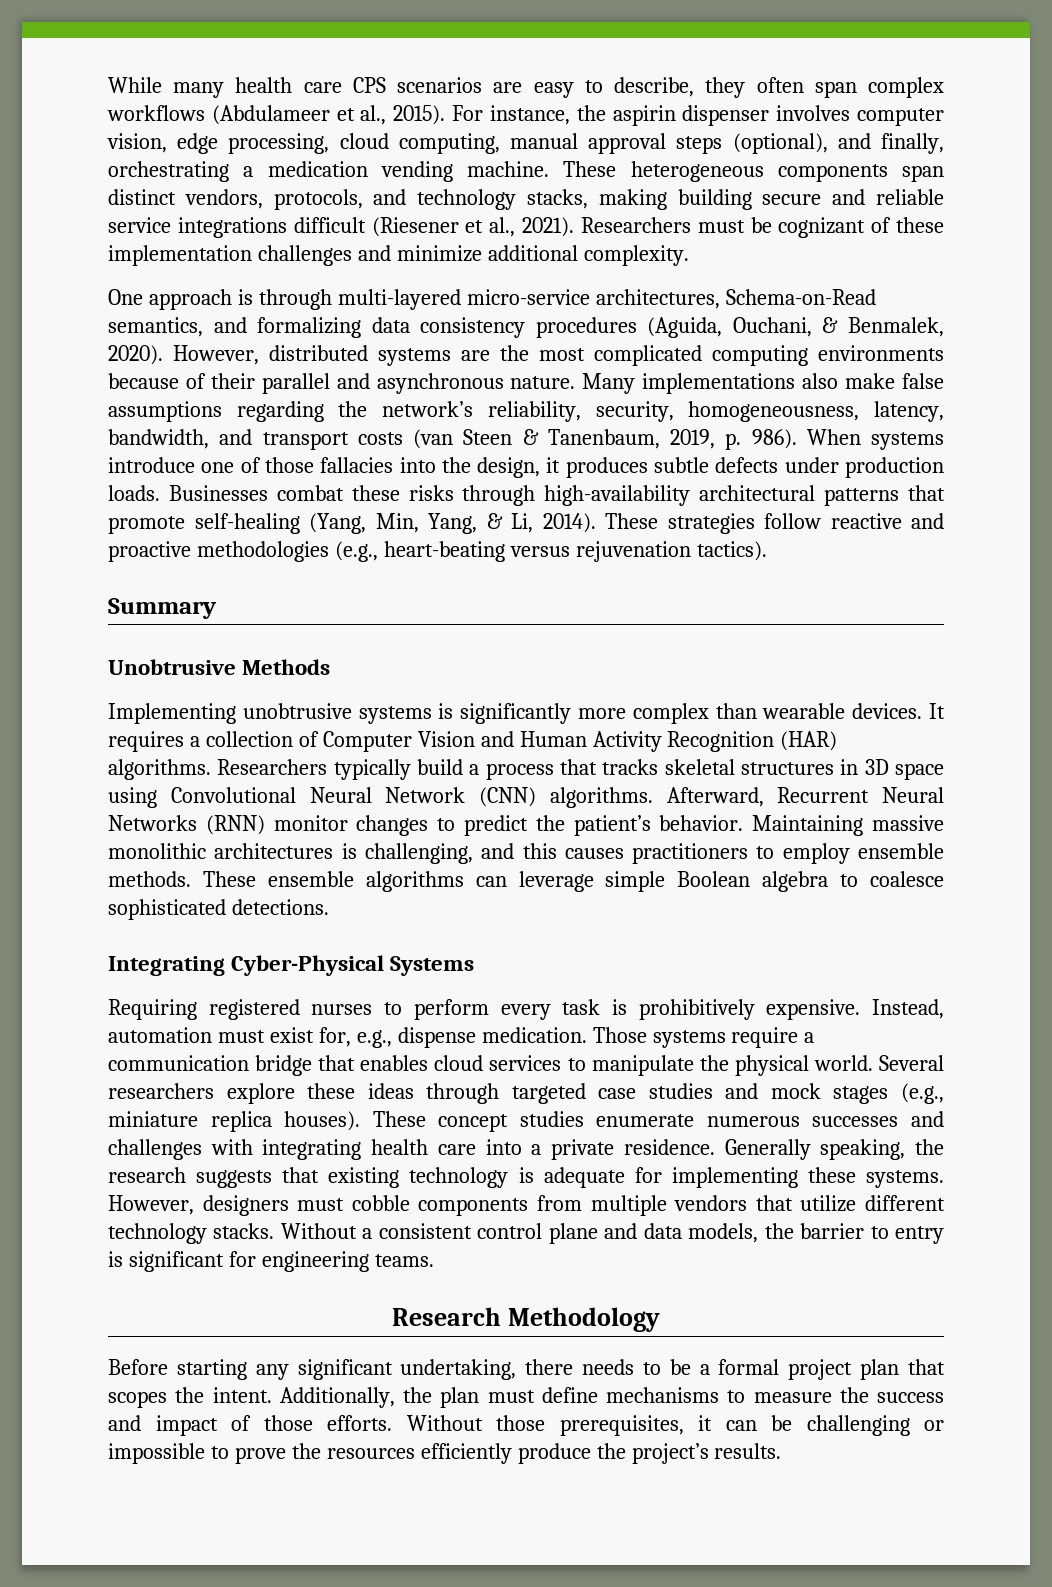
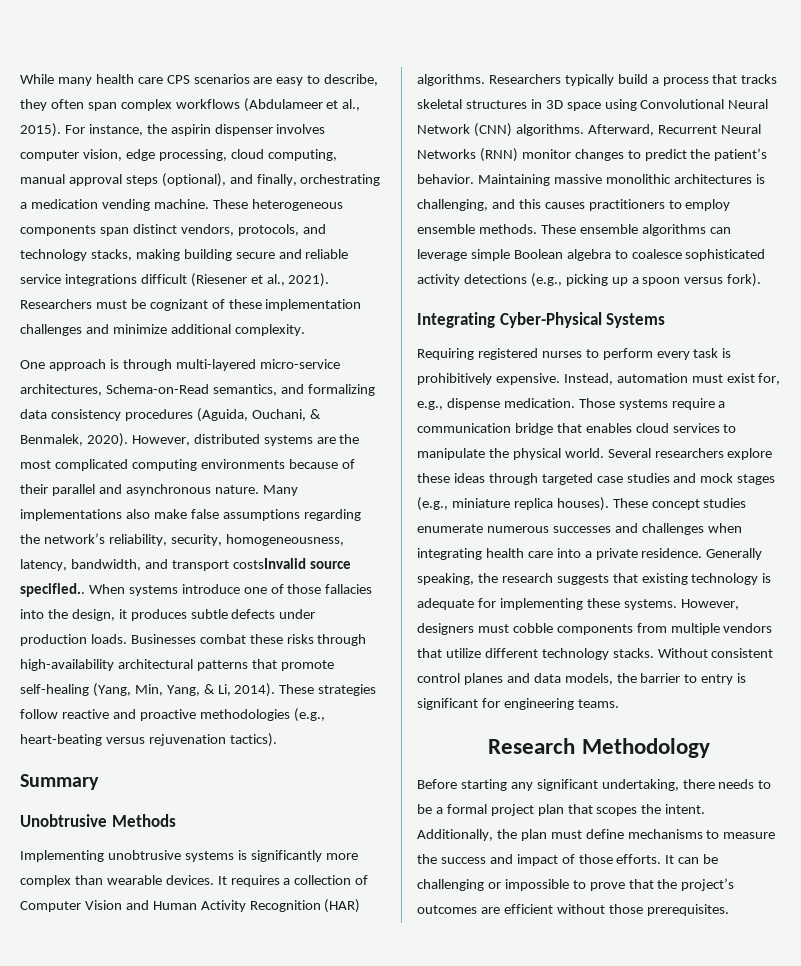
- Many implementations also make false assumptions regarding the network’s reliability, security, homogeneousness, latency, bandwidth, and transport costs (van Steen & Tanenbaum, 2019, p. 986).
+ Many implementations also make false assumptions regarding the network’s reliability, security, homogeneousness, latency, bandwidth, and transport costsInvalid source specified..
- These ensemble algorithms can leverage simple Boolean algebra to coalesce sophisticated detections.
+ These ensemble algorithms can leverage simple Boolean algebra to coalesce sophisticated activity detections (e.g., picking up a spoon versus fork).
- These concept studies enumerate numerous successes and challenges with integrating health care into a private residence.
+ These concept studies enumerate numerous successes and challenges when integrating health care into a private residence.
- Without a consistent control plane and data models, the barrier to entry is significant for engineering teams.
+ Without consistent control planes and data models, the barrier to entry is significant for engineering teams.
- Without those prerequisites, it can be challenging or impossible to prove the resources efficiently produce the project’s results.
+ It can be challenging or impossible to prove that the project’s outcomes are efficient without those prerequisites.

